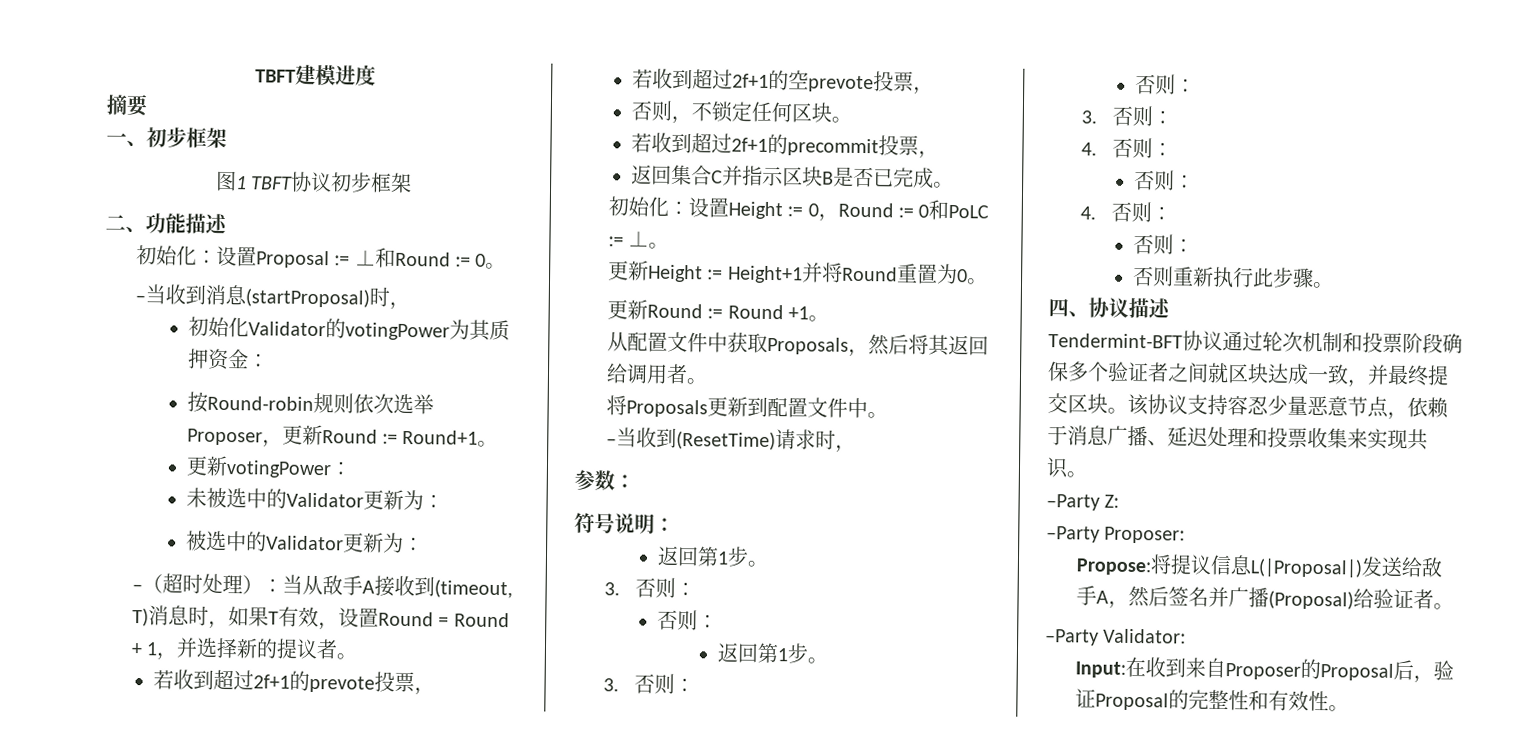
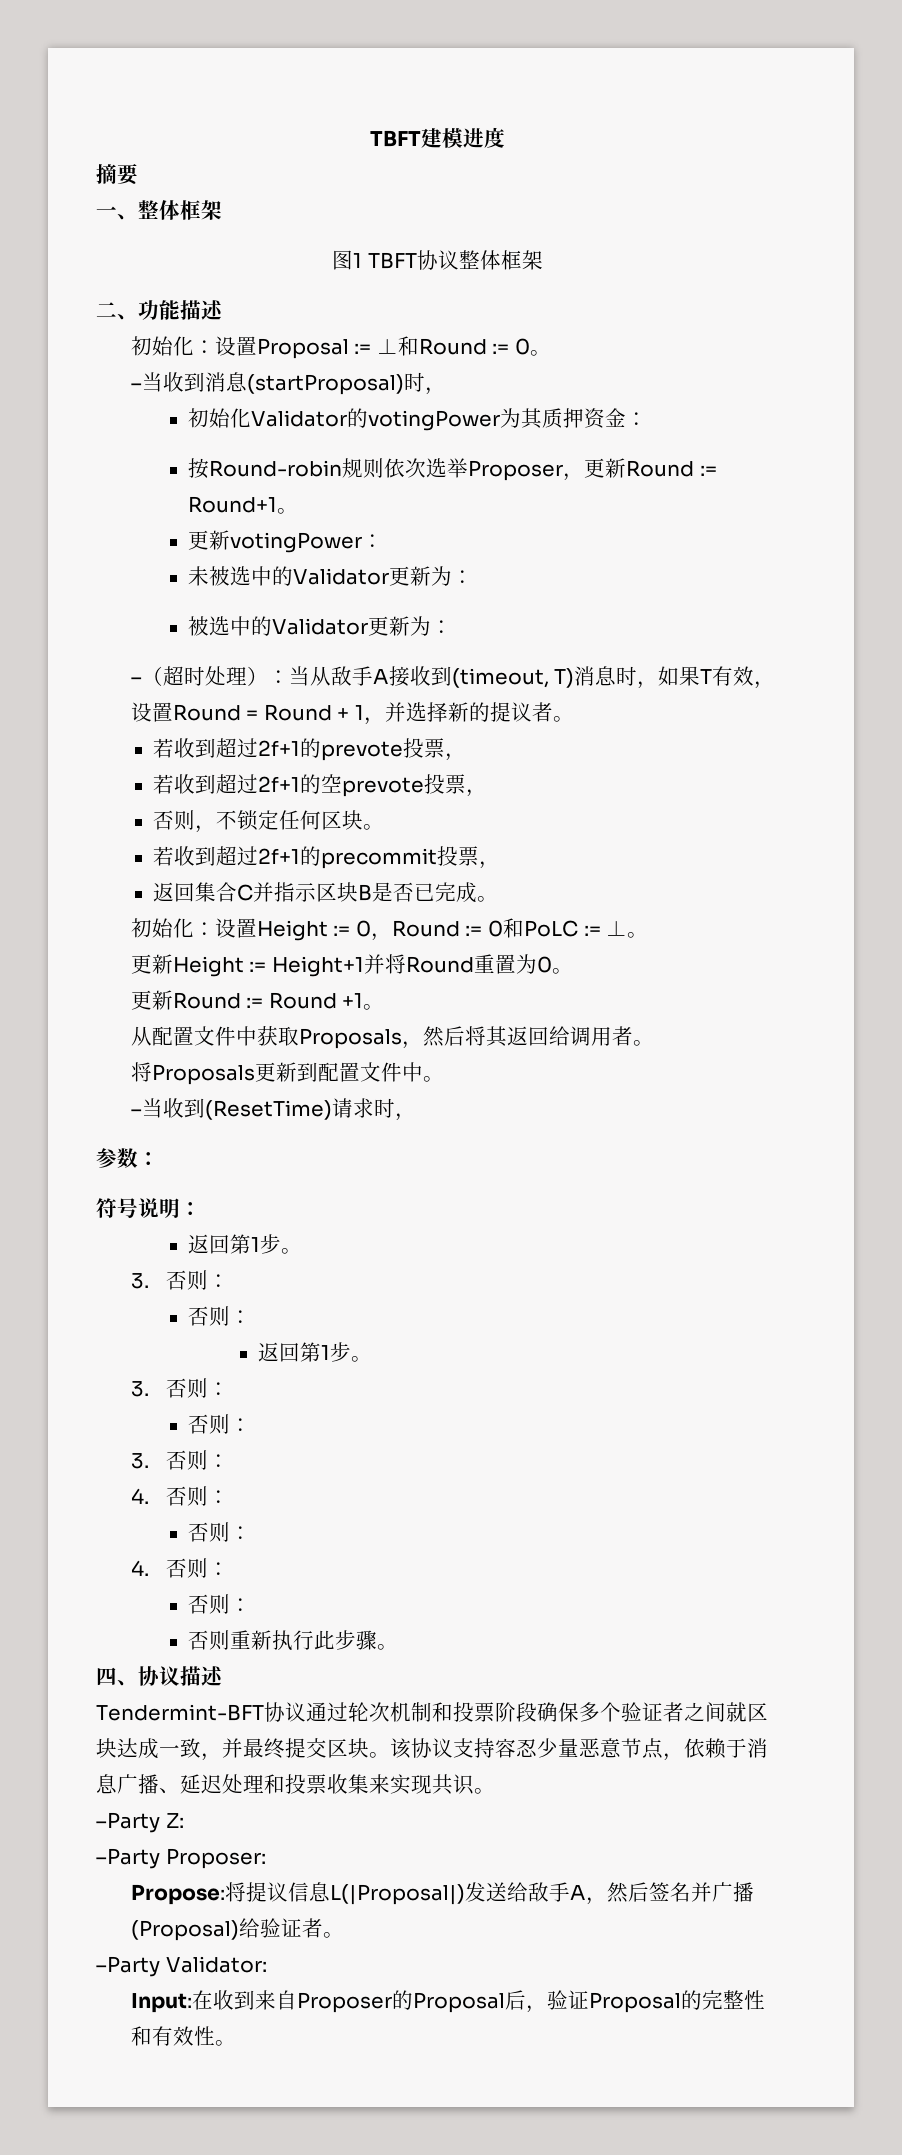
- 一、初步框架
+ 一、整体框架
- 图1 TBFT协议初步框架
+ 图1 TBFT协议整体框架

